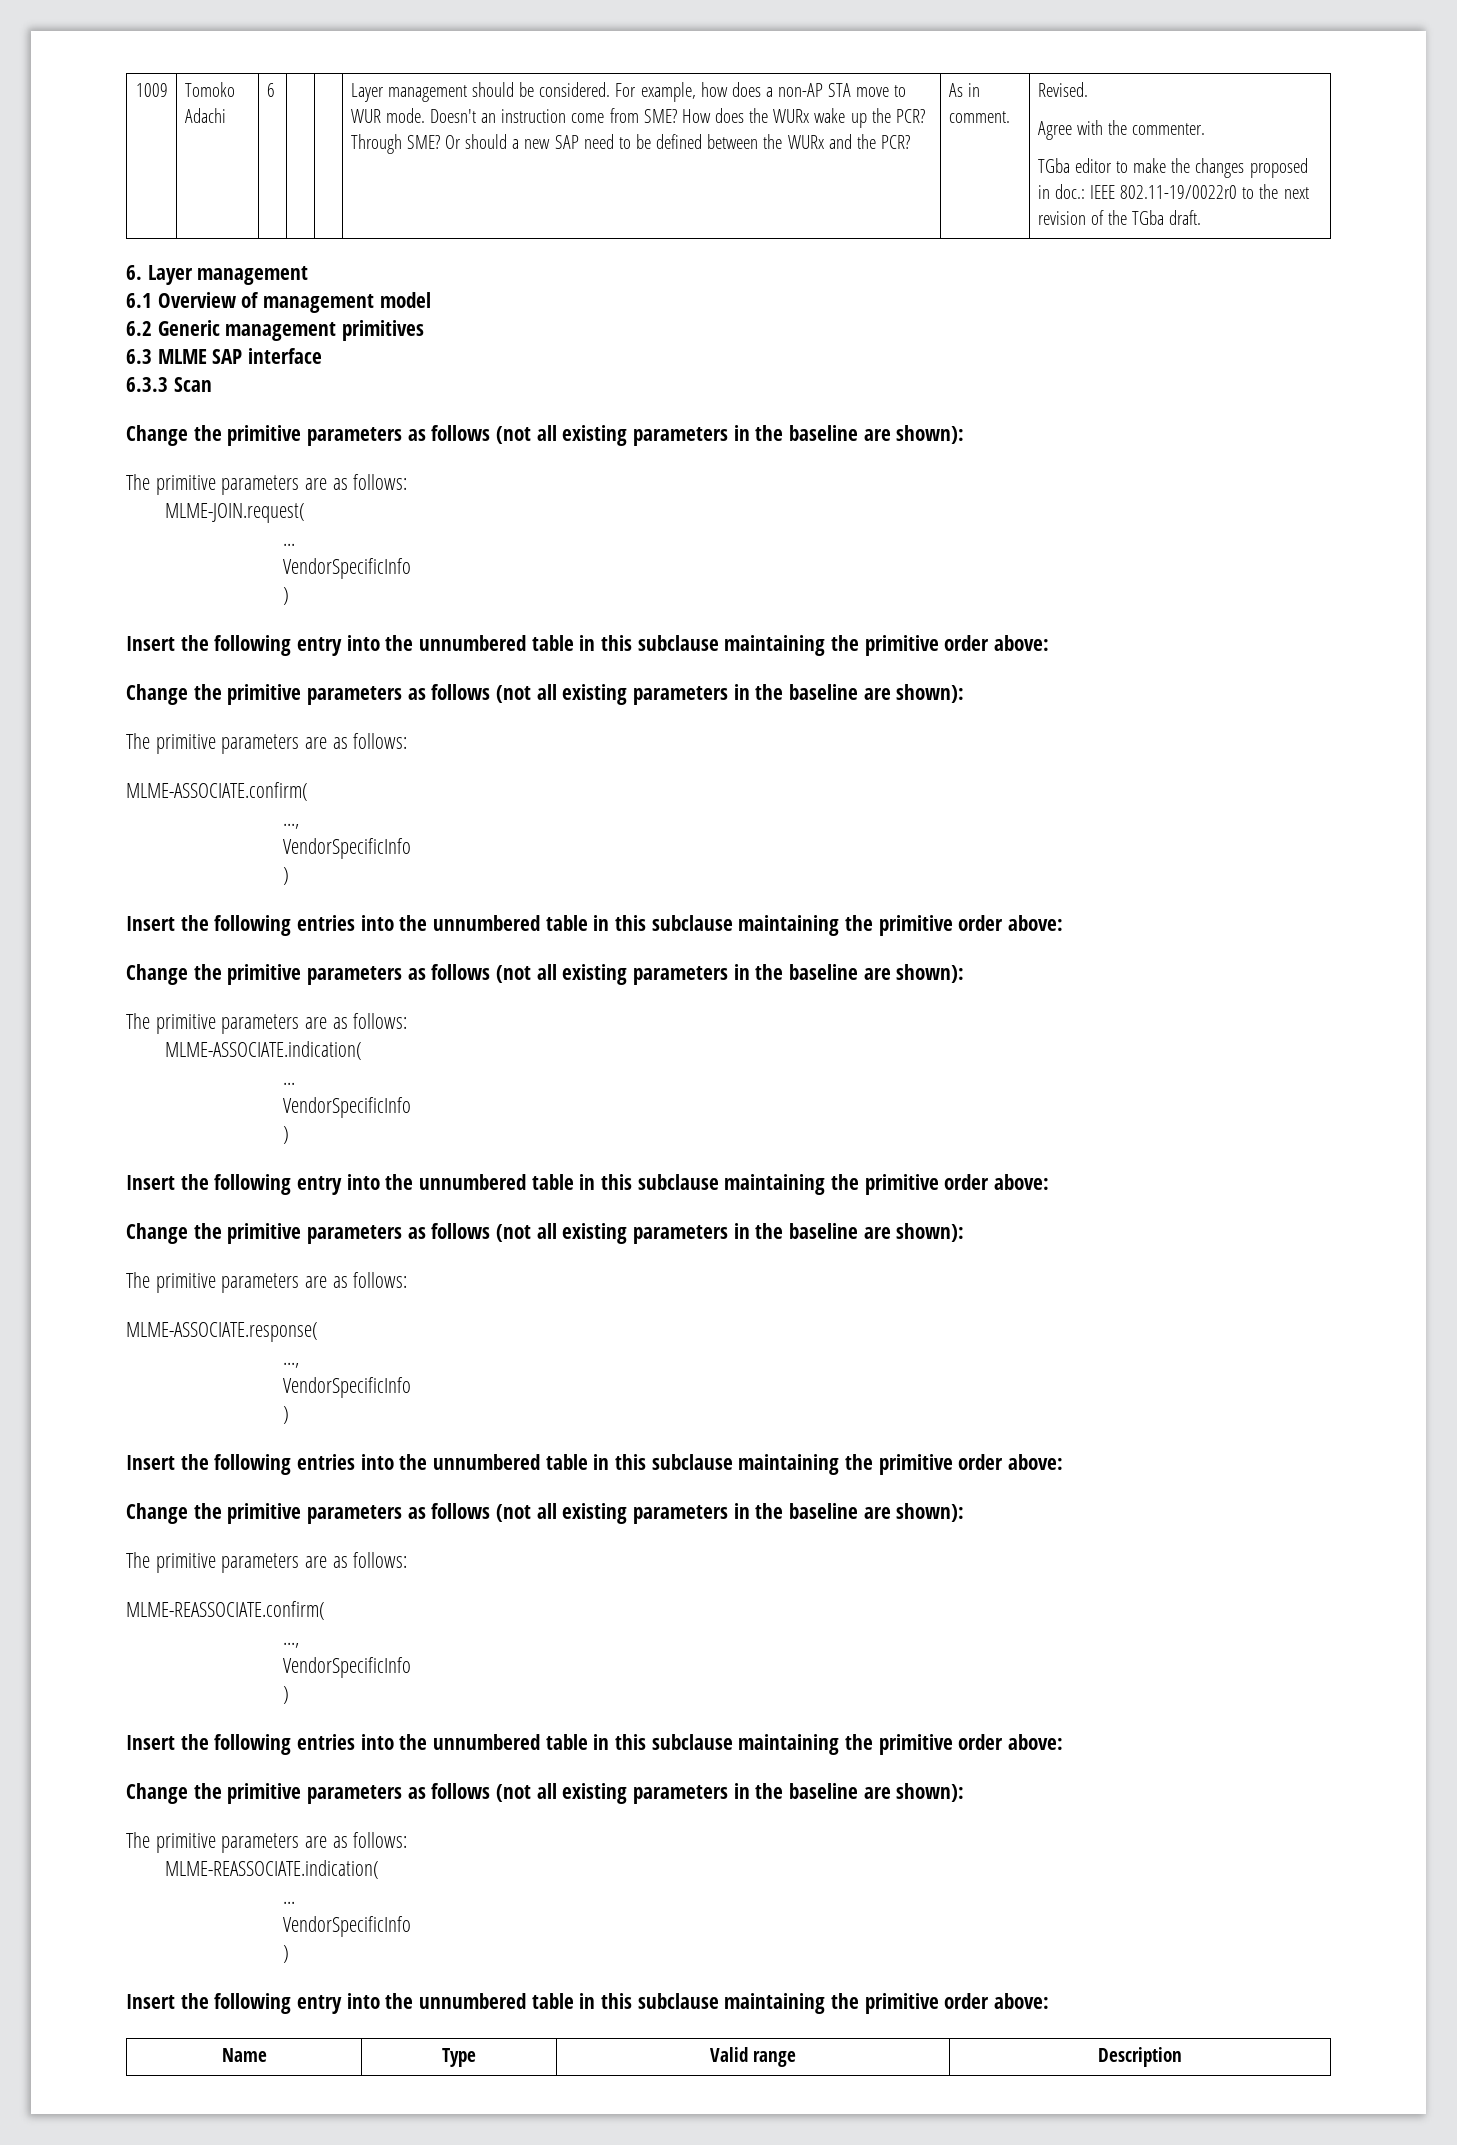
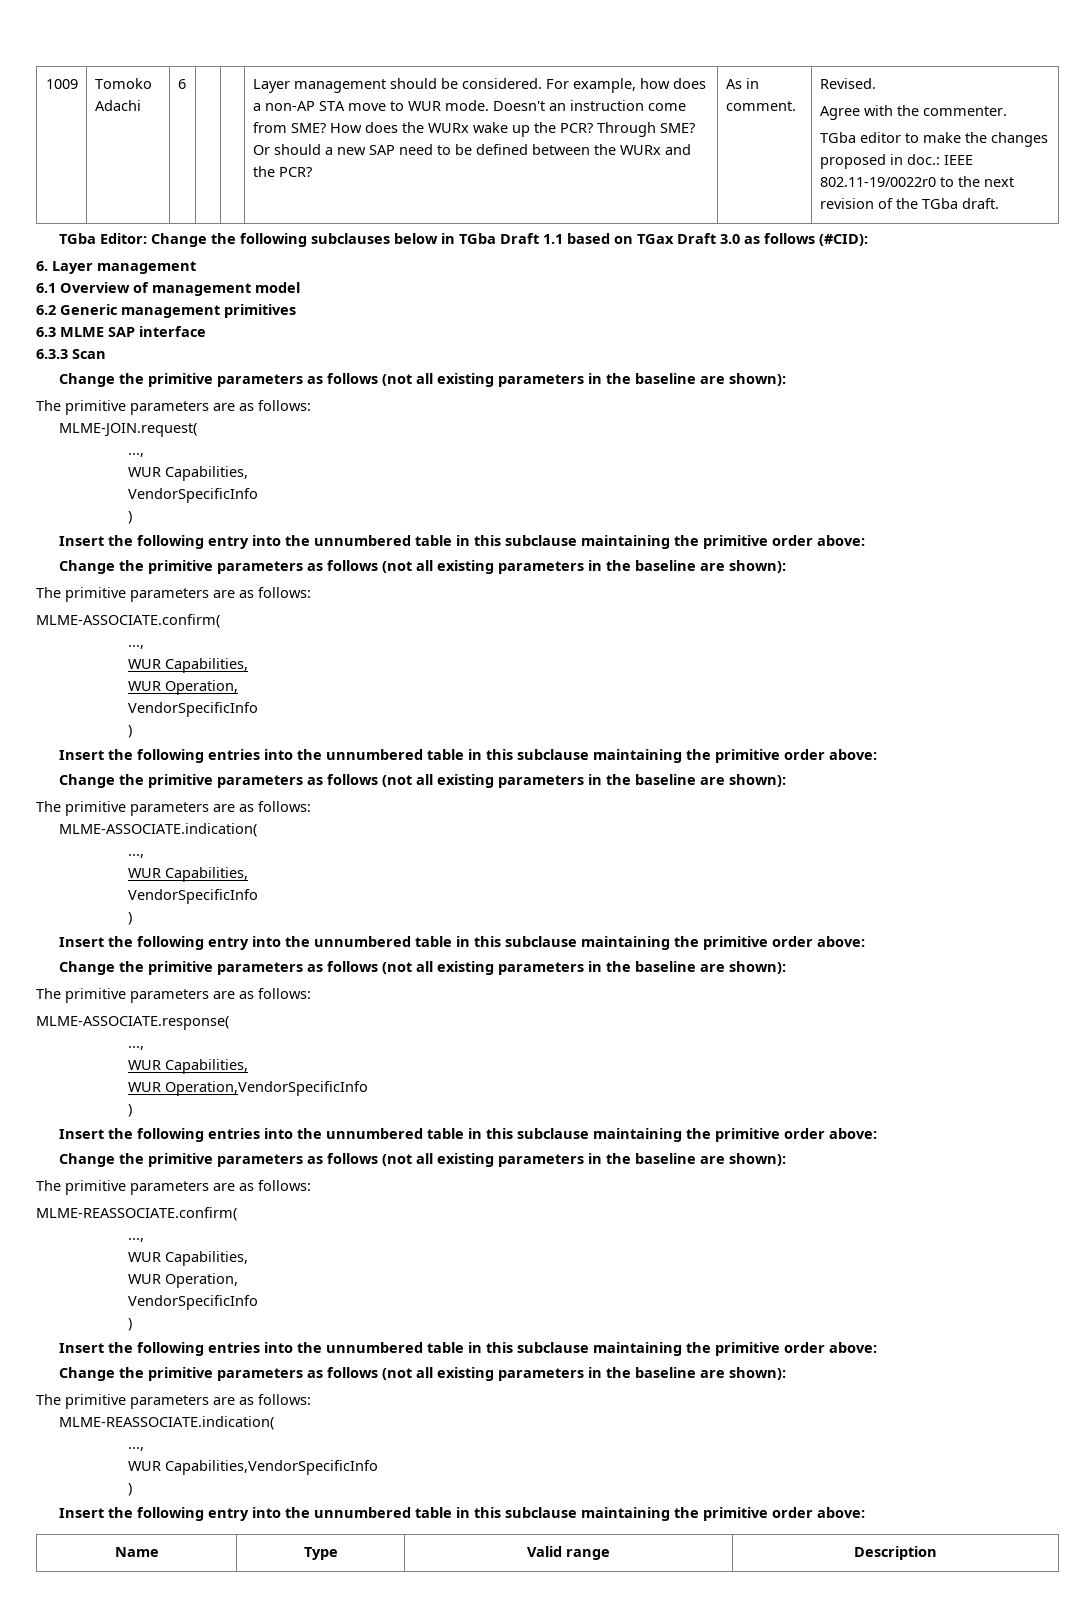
+ TGba Editor: Change the following subclauses below in TGba Draft 1.1 based on TGax Draft 3.0 as follows (#CID):
  MLME-JOIN.request(
- ...
+ ...,
+ WUR Capabilities,
  MLME-ASSOCIATE.confirm(
  ...,
+ WUR Capabilities,
+ WUR Operation,
  MLME-ASSOCIATE.indication(
- ...
+ ...,
+ WUR Capabilities,
  MLME-ASSOCIATE.response(
  ...,
- VendorSpecificInfo
+ WUR Capabilities,
+ WUR Operation,VendorSpecificInfo
  MLME-REASSOCIATE.confirm(
  ...,
+ WUR Capabilities,
+ WUR Operation,
  MLME-REASSOCIATE.indication(
- ...
- VendorSpecificInfo
+ ...,
+ WUR Capabilities,VendorSpecificInfo

